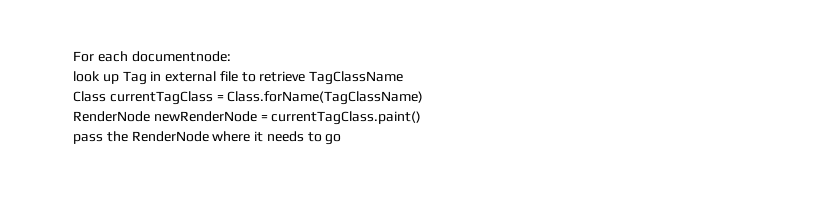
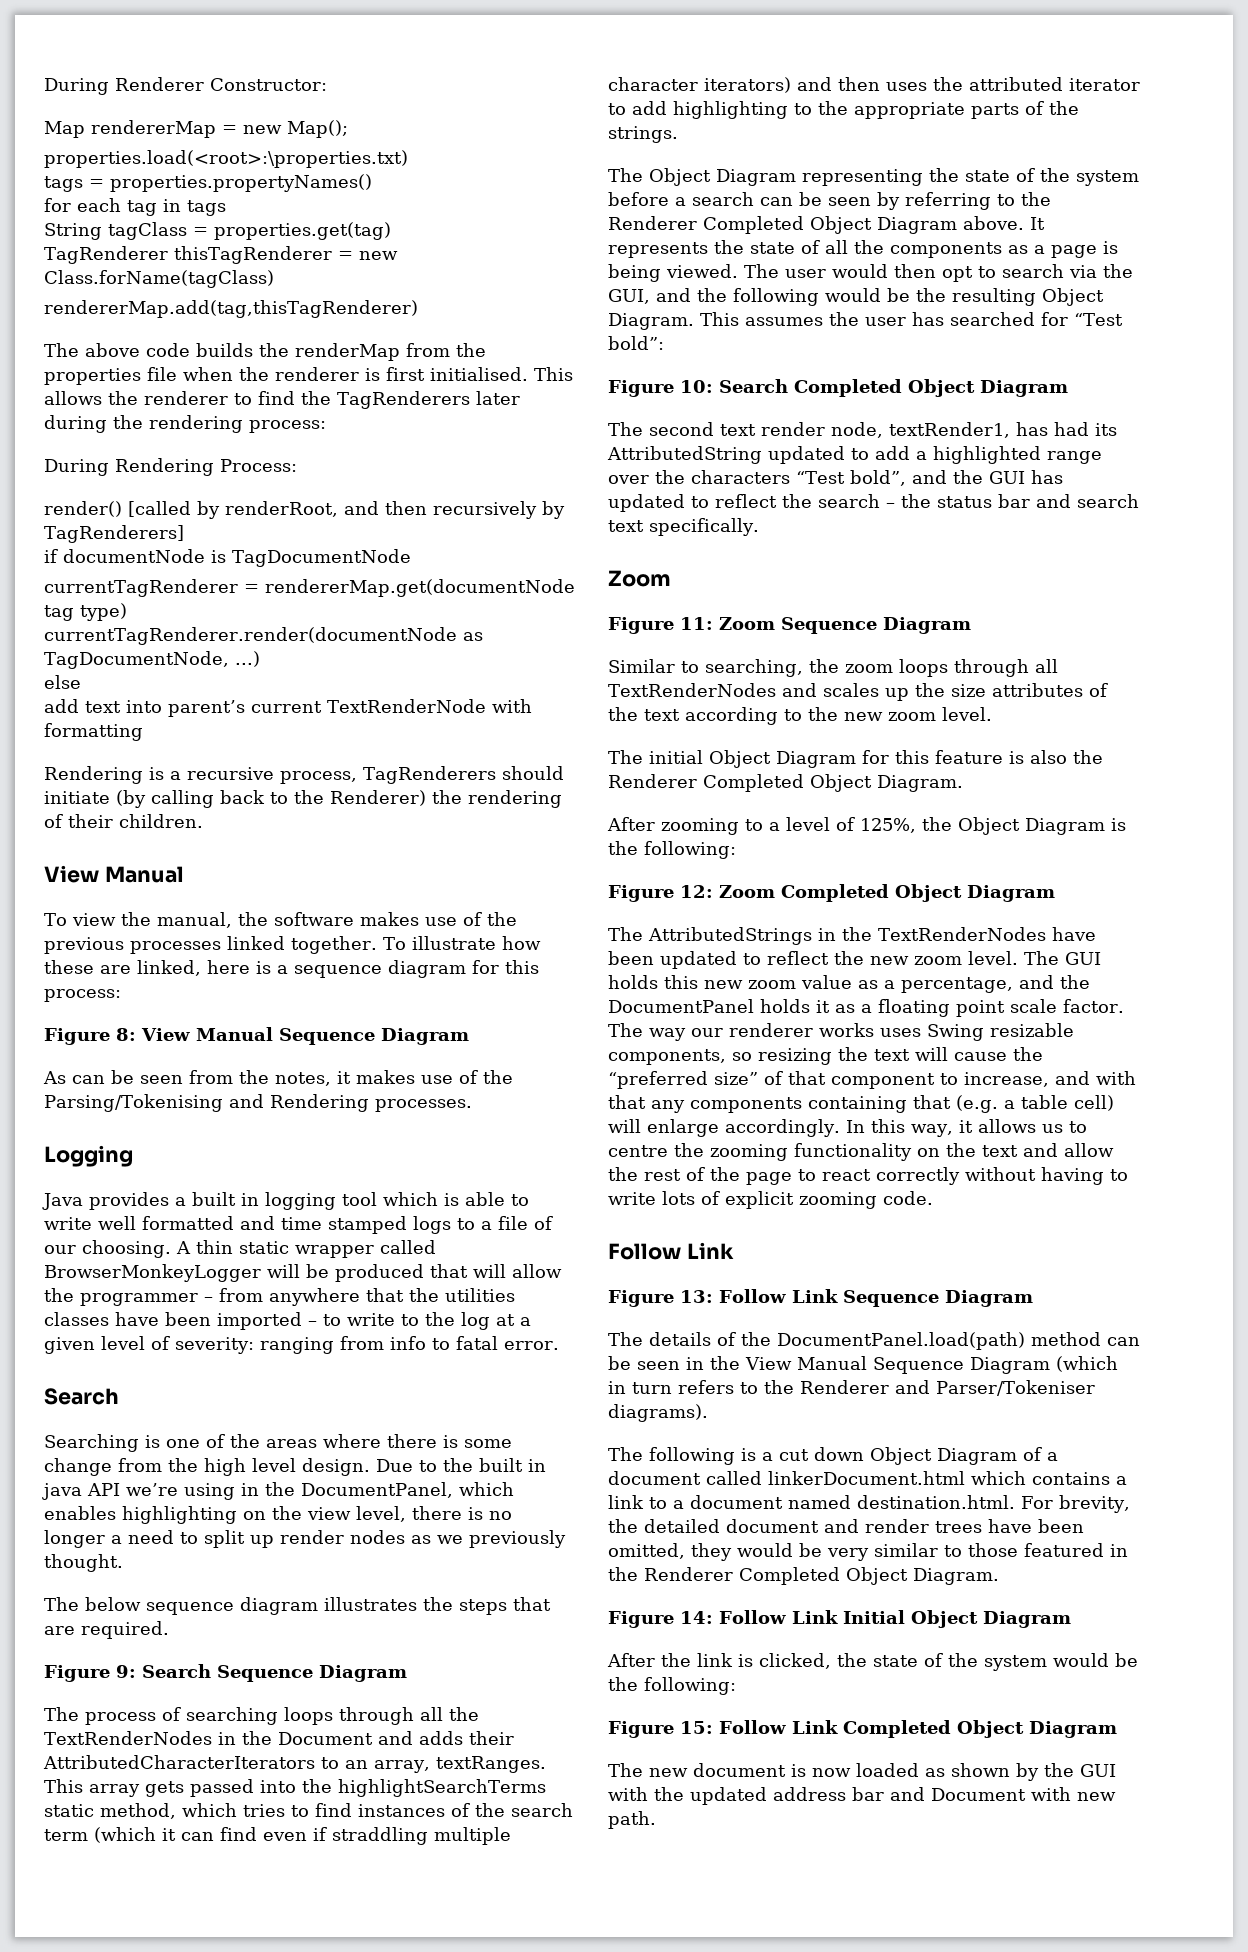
- For each documentnode:
- look up Tag in external file to retrieve TagClassName
- Class currentTagClass = Class.forName(TagClassName)
- RenderNode newRenderNode = currentTagClass.paint()
- pass the RenderNode where it needs to go
+ During Renderer Constructor:
+ Map rendererMap = new Map();
+ properties.load(<root>:\properties.txt)
+ tags = properties.propertyNames()
+ for each tag in tags
+ String tagClass = properties.get(tag)
+ TagRenderer thisTagRenderer = new Class.forName(tagClass)
+ rendererMap.add(tag,thisTagRenderer)
+ The above code builds the renderMap from the properties file when the renderer is first initialised. This allows the renderer to find the TagRenderers later during the rendering process:
+ During Rendering Process:
+ render() [called by renderRoot, and then recursively by TagRenderers]
+ if documentNode is TagDocumentNode
+ currentTagRenderer = rendererMap.get(documentNode tag type)
+ currentTagRenderer.render(documentNode as TagDocumentNode, ...)
+ else
+ add text into parent’s current TextRenderNode with formatting
+ Rendering is a recursive process, TagRenderers should initiate (by calling back to the Renderer) the rendering of their children.
+ View Manual
+ To view the manual, the software makes use of the previous processes linked together. To illustrate how these are linked, here is a sequence diagram for this process:
+ Figure 8: View Manual Sequence Diagram
+ As can be seen from the notes, it makes use of the Parsing/Tokenising and Rendering processes.
+ Logging
+ Java provides a built in logging tool which is able to write well formatted and time stamped logs to a file of our choosing. A thin static wrapper called BrowserMonkeyLogger will be produced that will allow the programmer – from anywhere that the utilities classes have been imported – to write to the log at a given level of severity: ranging from info to fatal error.
+ Search
+ Searching is one of the areas where there is some change from the high level design. Due to the built in java API we’re using in the DocumentPanel, which enables highlighting on the view level, there is no longer a need to split up render nodes as we previously thought.
+ The below sequence diagram illustrates the steps that are required.
+ Figure 9: Search Sequence Diagram
+ The process of searching loops through all the TextRenderNodes in the Document and adds their AttributedCharacterIterators to an array, textRanges. This array gets passed into the highlightSearchTerms static method, which tries to find instances of the search term (which it can find even if straddling multiple character iterators) and then uses the attributed iterator to add highlighting to the appropriate parts of the strings.
+ The Object Diagram representing the state of the system before a search can be seen by referring to the Renderer Completed Object Diagram above. It represents the state of all the components as a page is being viewed. The user would then opt to search via the GUI, and the following would be the resulting Object Diagram. This assumes the user has searched for “Test bold”:
+ Figure 10: Search Completed Object Diagram
+ The second text render node, textRender1, has had its AttributedString updated to add a highlighted range over the characters “Test bold”, and the GUI has updated to reflect the search – the status bar and search text specifically.
+ Zoom
+ Figure 11: Zoom Sequence Diagram
+ Similar to searching, the zoom loops through all TextRenderNodes and scales up the size attributes of the text according to the new zoom level.
+ The initial Object Diagram for this feature is also the Renderer Completed Object Diagram.
+ After zooming to a level of 125%, the Object Diagram is the following:
+ Figure 12: Zoom Completed Object Diagram
+ The AttributedStrings in the TextRenderNodes have been updated to reflect the new zoom level. The GUI holds this new zoom value as a percentage, and the DocumentPanel holds it as a floating point scale factor. The way our renderer works uses Swing resizable components, so resizing the text will cause the “preferred size” of that component to increase, and with that any components containing that (e.g. a table cell) will enlarge accordingly. In this way, it allows us to centre the zooming functionality on the text and allow the rest of the page to react correctly without having to write lots of explicit zooming code.
+ Follow Link
+ Figure 13: Follow Link Sequence Diagram
+ The details of the DocumentPanel.load(path) method can be seen in the View Manual Sequence Diagram (which in turn refers to the Renderer and Parser/Tokeniser diagrams).
+ The following is a cut down Object Diagram of a document called linkerDocument.html which contains a link to a document named destination.html. For brevity, the detailed document and render trees have been omitted, they would be very similar to those featured in the Renderer Completed Object Diagram.
+ Figure 14: Follow Link Initial Object Diagram
+ After the link is clicked, the state of the system would be the following:
+ Figure 15: Follow Link Completed Object Diagram
+ The new document is now loaded as shown by the GUI with the updated address bar and Document with new path.

